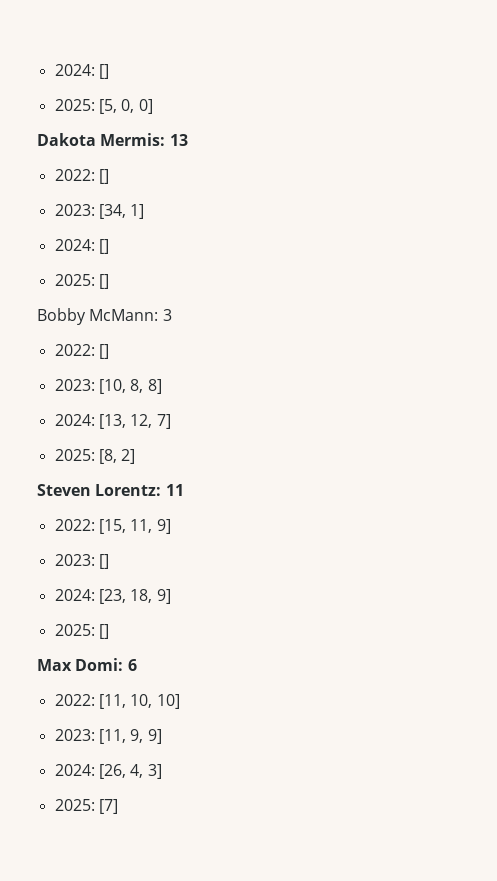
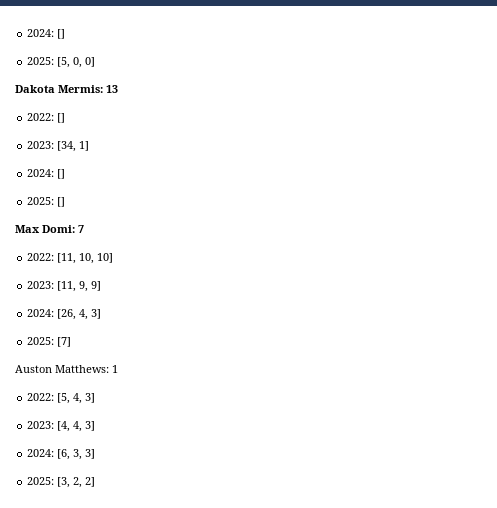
- Bobby McMann: 3
- 2022: []
- 2023: [10, 8, 8]
- 2024: [13, 12, 7]
- 2025: [8, 2]
- Steven Lorentz: 11
- 2022: [15, 11, 9]
- 2023: []
- 2024: [23, 18, 9]
- 2025: []
- Max Domi: 6
+ Max Domi: 7
+ Auston Matthews: 1
+ 2022: [5, 4, 3]
+ 2023: [4, 4, 3]
+ 2024: [6, 3, 3]
+ 2025: [3, 2, 2]

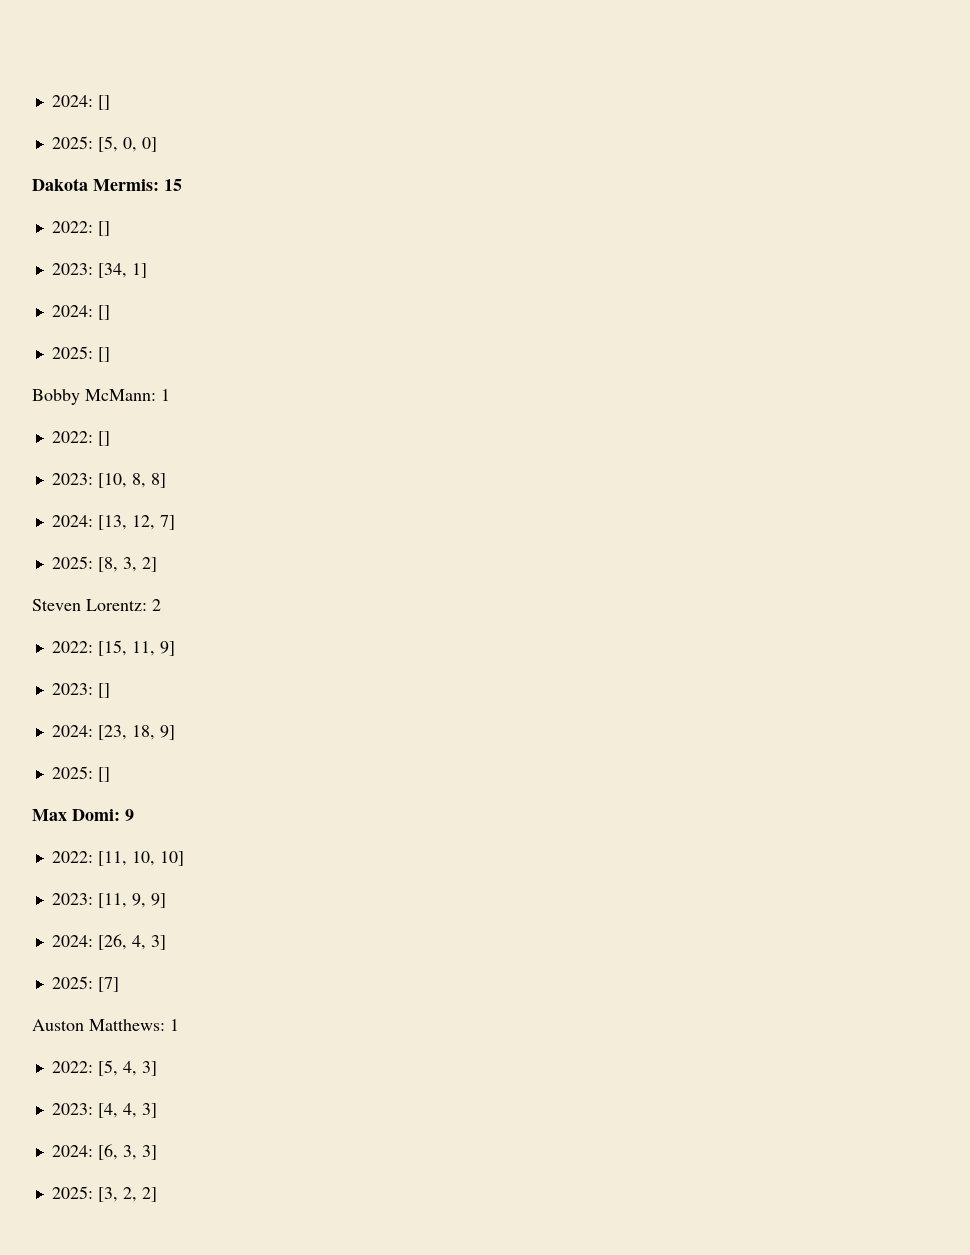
- Dakota Mermis: 13
+ Dakota Mermis: 15
+ Bobby McMann: 1
+ 2022: []
+ 2023: [10, 8, 8]
+ 2024: [13, 12, 7]
+ 2025: [8, 3, 2]
+ Steven Lorentz: 2
+ 2022: [15, 11, 9]
+ 2023: []
+ 2024: [23, 18, 9]
+ 2025: []
- Max Domi: 7
+ Max Domi: 9

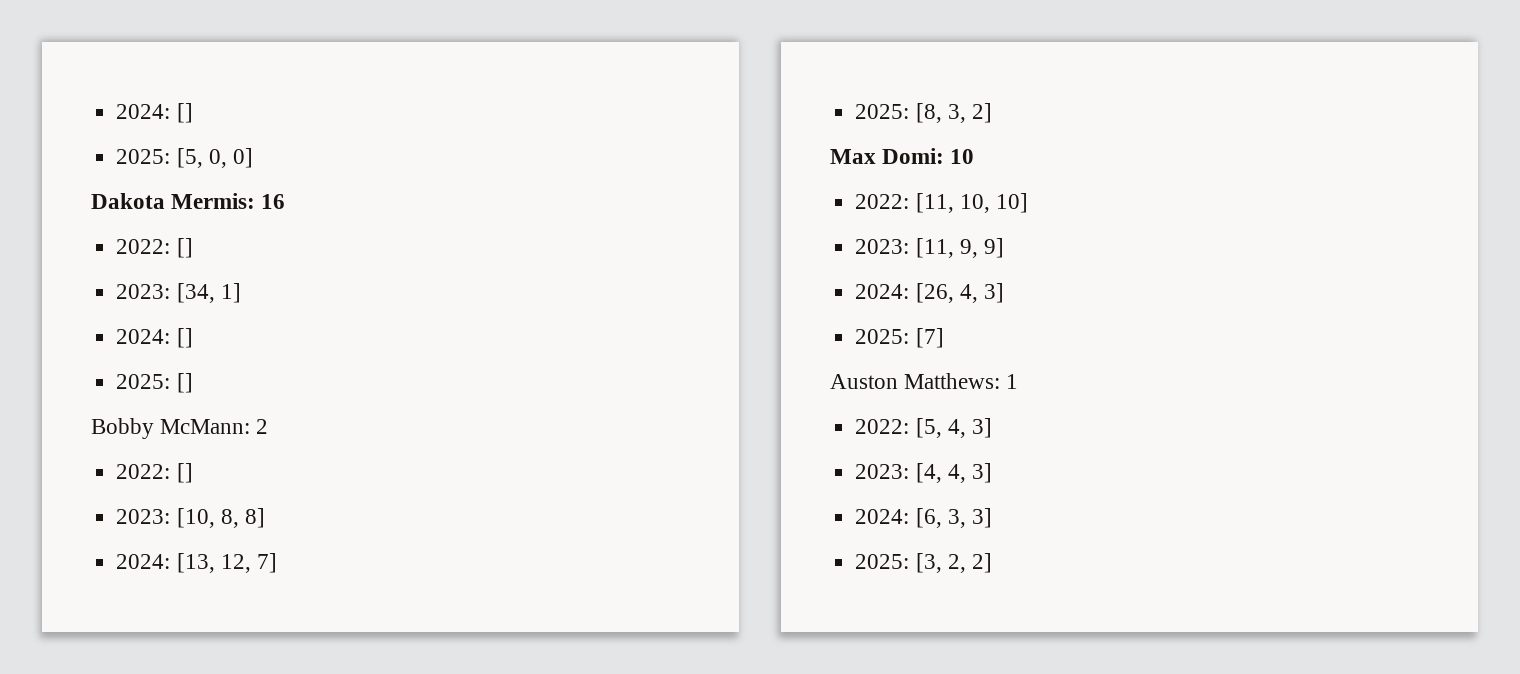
- Dakota Mermis: 15
+ Dakota Mermis: 16
- Bobby McMann: 1
+ Bobby McMann: 2
- Steven Lorentz: 2
- 2022: [15, 11, 9]
- 2023: []
- 2024: [23, 18, 9]
- 2025: []
- Max Domi: 9
+ Max Domi: 10

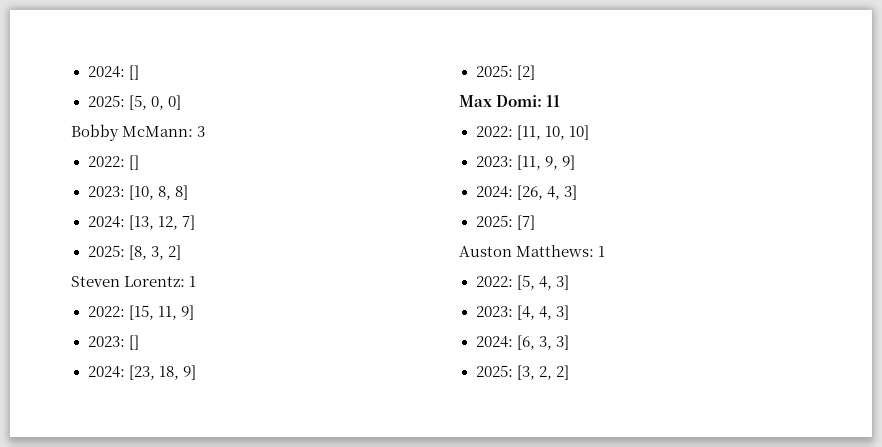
- Dakota Mermis: 16
- 2022: []
- 2023: [34, 1]
- 2024: []
- 2025: []
- Bobby McMann: 2
+ Bobby McMann: 3
+ Steven Lorentz: 1
+ 2022: [15, 11, 9]
+ 2023: []
+ 2024: [23, 18, 9]
+ 2025: [2]
- Max Domi: 10
+ Max Domi: 11

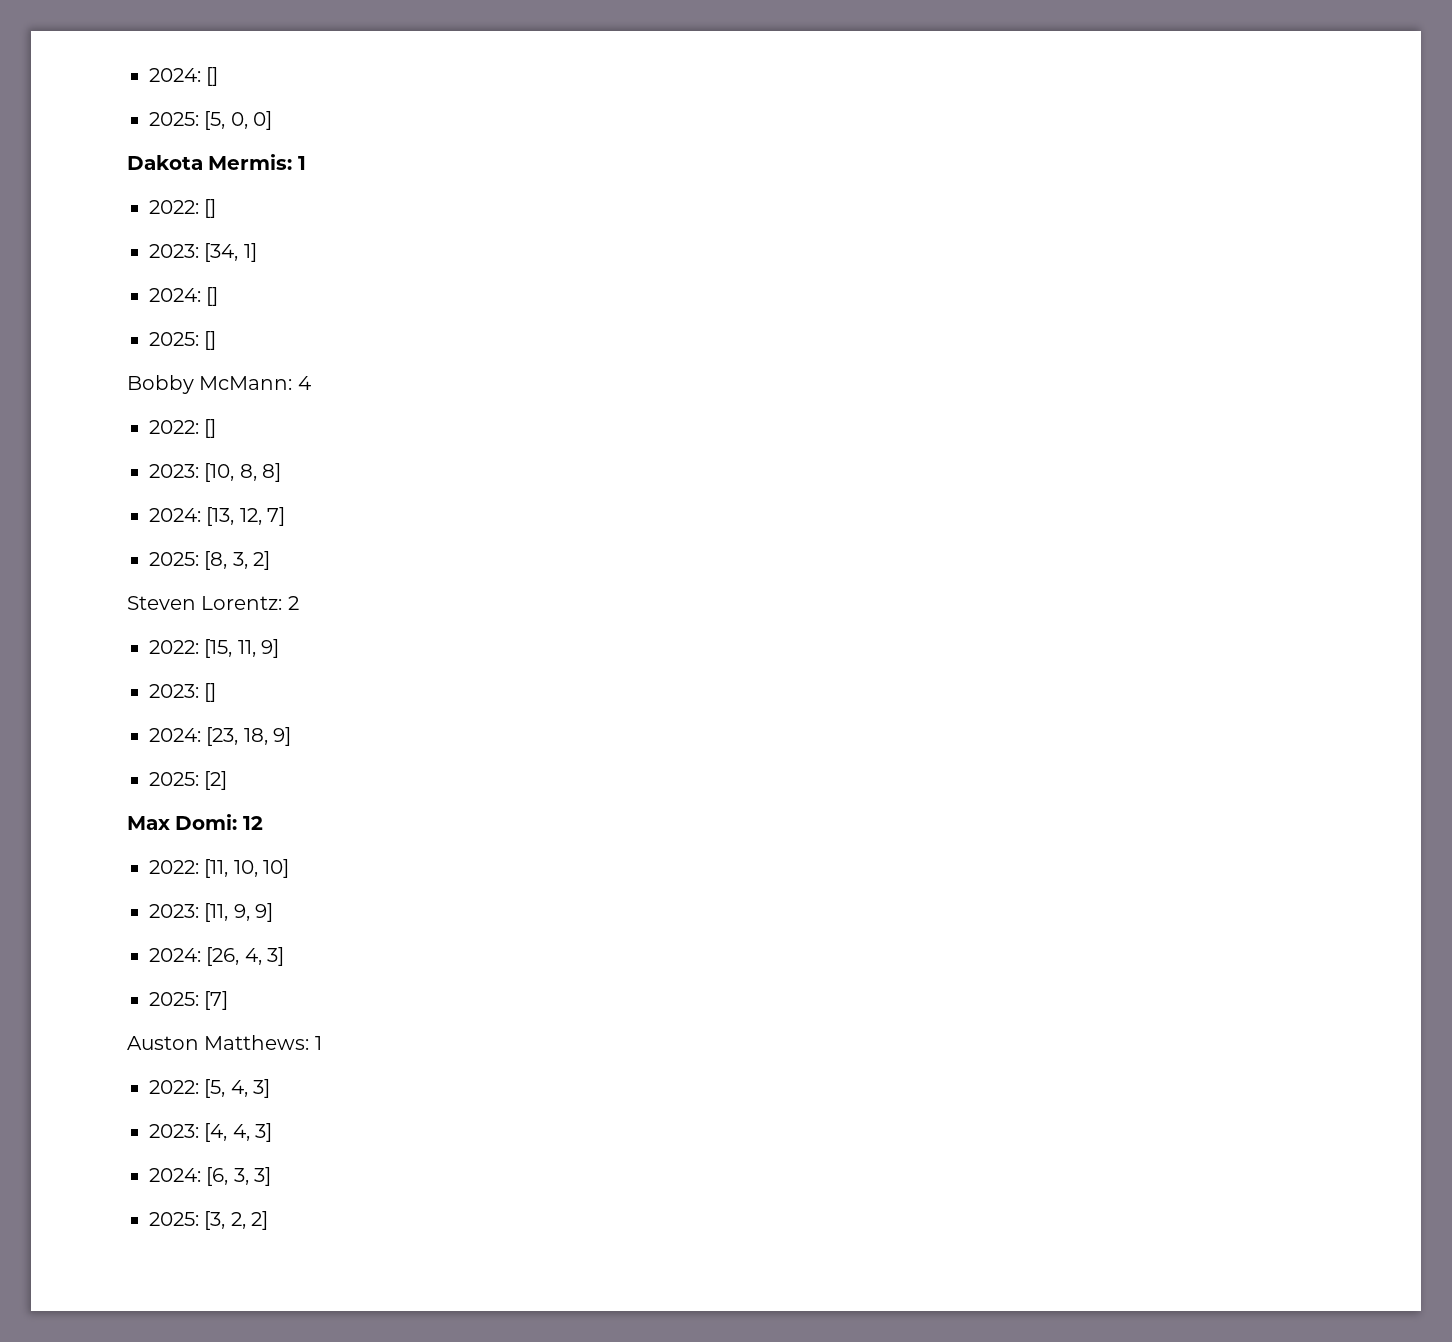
+ Dakota Mermis: 1
+ 2022: []
+ 2023: [34, 1]
+ 2024: []
+ 2025: []
- Bobby McMann: 3
+ Bobby McMann: 4
- Steven Lorentz: 1
+ Steven Lorentz: 2
- Max Domi: 11
+ Max Domi: 12

